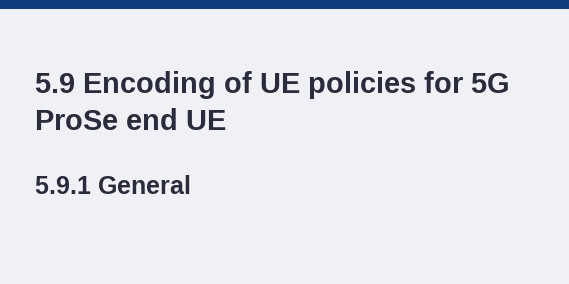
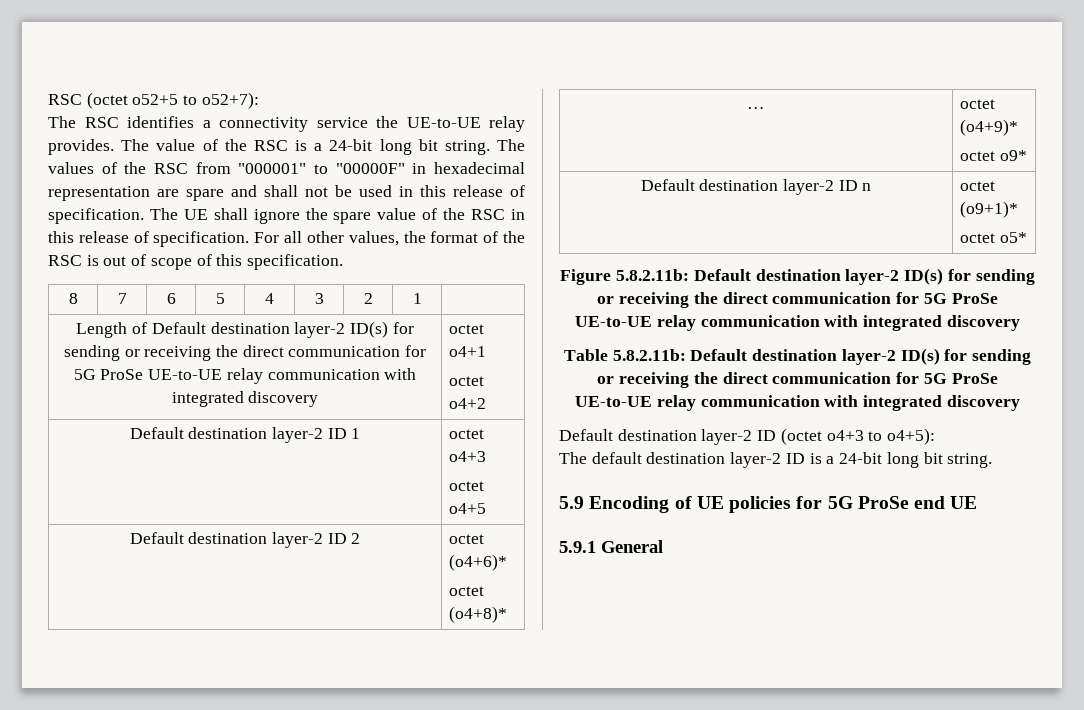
+ RSC (octet o52+5 to o52+7):
+ The RSC identifies a connectivity service the UE-to-UE relay provides. The value of the RSC is a 24-bit long bit string. The values of the RSC from "000001" to "00000F" in hexadecimal representation are spare and shall not be used in this release of specification. The UE shall ignore the spare value of the RSC in this release of specification. For all other values, the format of the RSC is out of scope of this specification.
+ 8 | 7 | 6 | 5 | 4 | 3 | 2 | 1 |
+ Length of Default destination layer-2 ID(s) for sending or receiving the direct communication for 5G ProSe UE-to-UE relay communication with integrated discovery | octet o4+1
+ octet o4+2
+ Default destination layer-2 ID 1 | octet o4+3
+ octet o4+5
+ Default destination layer-2 ID 2 | octet (o4+6)*
+ octet (o4+8)*
+ … | octet (o4+9)*
+ octet o9*
+ Default destination layer-2 ID n | octet (o9+1)*
+ octet o5*
+ Figure 5.8.2.11b: Default destination layer-2 ID(s) for sending or receiving the direct communication for 5G ProSe UE-to-UE relay communication with integrated discovery
+ Table 5.8.2.11b: Default destination layer-2 ID(s) for sending or receiving the direct communication for 5G ProSe UE-to-UE relay communication with integrated discovery
+ Default destination layer-2 ID (octet o4+3 to o4+5):
+ The default destination layer-2 ID is a 24-bit long bit string.

